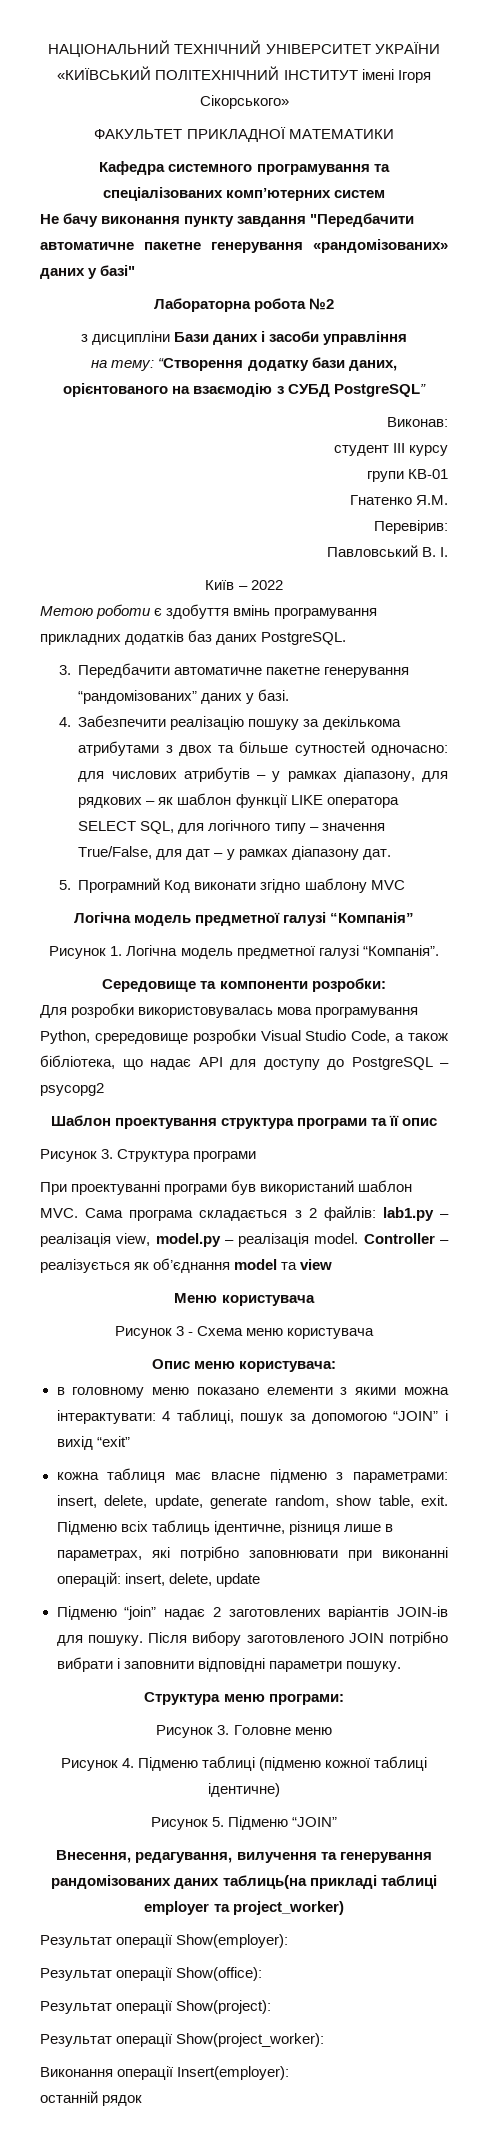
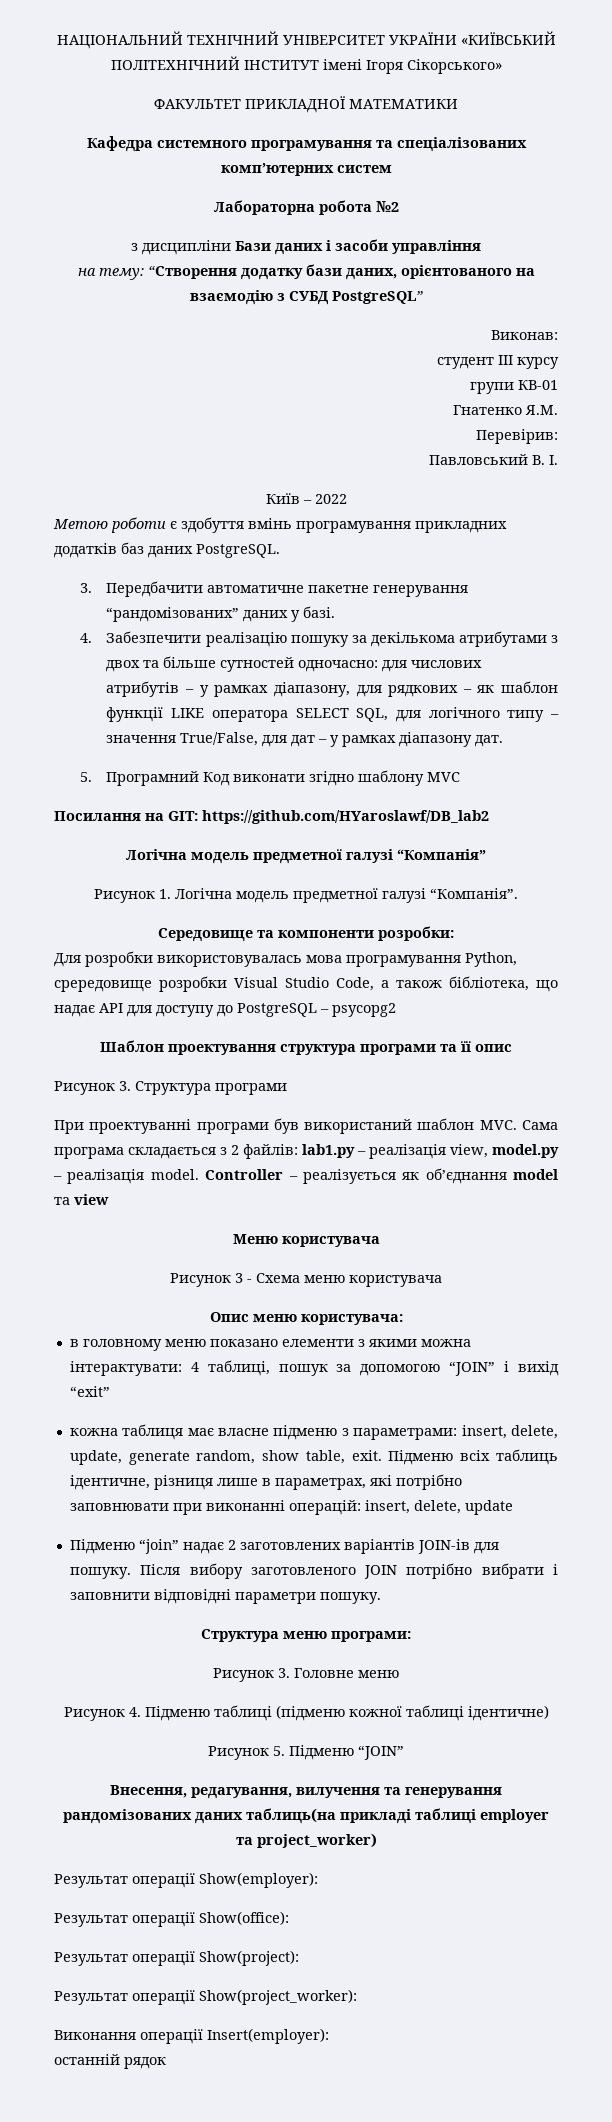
- Не бачу виконання пункту завдання "Передбачити автоматичне пакетне генерування «рандомізованих» даних у базі"
+ Посилання на GIT: https://github.com/HYaroslawf/DB_lab2

